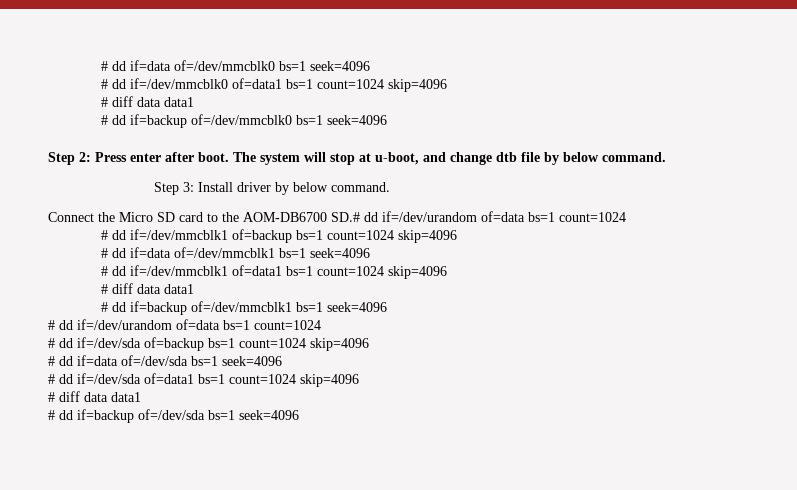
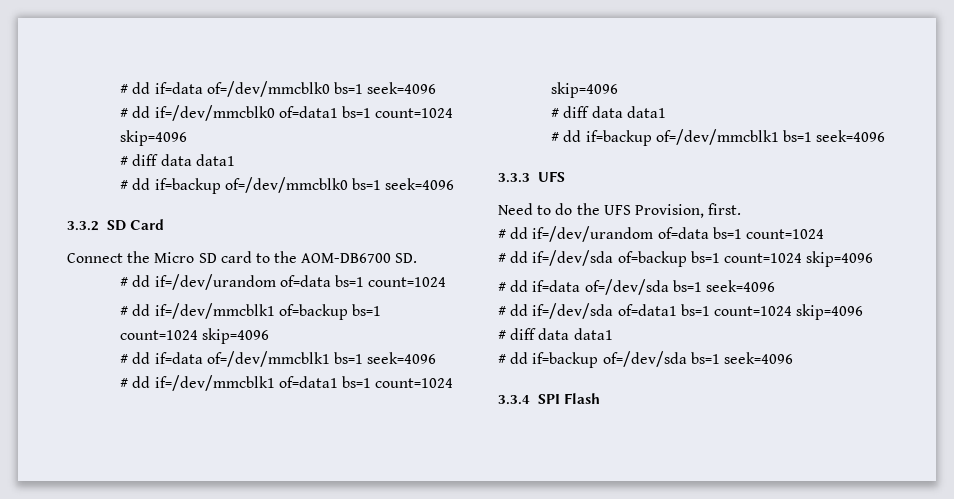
- Step 2: Press enter after boot. The system will stop at u-boot, and change dtb file by below command.
- Step 3: Install driver by below command.
+ 3.3.2 SD Card
- Connect the Micro SD card to the AOM-DB6700 SD.# dd if=/dev/urandom of=data bs=1 count=1024
+ Connect the Micro SD card to the AOM-DB6700 SD.
+ # dd if=/dev/urandom of=data bs=1 count=1024
+ 3.3.3 UFS
+ Need to do the UFS Provision, first.
+ 3.3.4 SPI Flash

